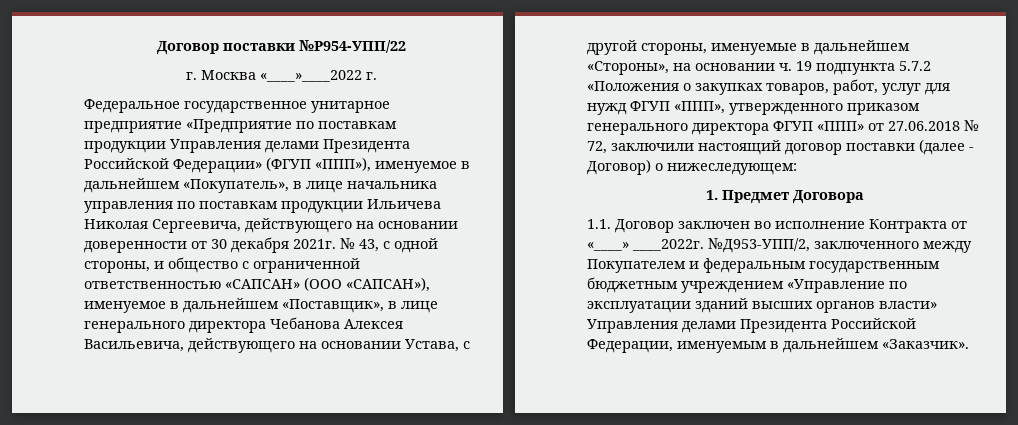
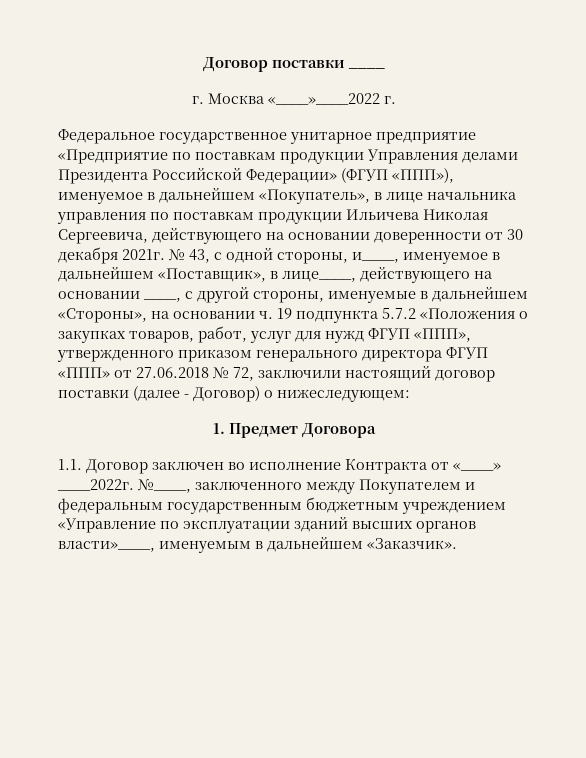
- Договор поставки №Р954-УПП/22
+ Договор поставки ____
- № 43, с одной стороны, и общество с ограниченной ответственностью «САПСАН» (ООО «САПСАН»), именуемое в дальнейшем «Поставщик», в лице генерального директора Чебанова Алексея Васильевича, действующего на основании Устава, с другой стороны, именуемые в дальнейшем «Стороны», на основании ч. 19 подпункта 5.7.2 «Положения о закупках товаров, работ, услуг для нужд ФГУП «ППП», утвержденного приказом генерального директора ФГУП «ППП» от 27.06.2018 № 72, заключили настоящий договор поставки (далее - Договор) о нижеследующем:
+ № 43, с одной стороны, и____, именуемое в дальнейшем «Поставщик», в лице____, действующего на основании ____, с другой стороны, именуемые в дальнейшем «Стороны», на основании ч. 19 подпункта 5.7.2 «Положения о закупках товаров, работ, услуг для нужд ФГУП «ППП», утвержденного приказом генерального директора ФГУП «ППП» от 27.06.2018 № 72, заключили настоящий договор поставки (далее - Договор) о нижеследующем:
- №Д953-УПП/2, заключенного между Покупателем и федеральным государственным бюджетным учреждением «Управление по эксплуатации зданий высших органов власти» Управления делами Президента Российской Федерации, именуемым в дальнейшем «Заказчик».
+ №____, заключенного между Покупателем и федеральным государственным бюджетным учреждением «Управление по эксплуатации зданий высших органов власти»____, именуемым в дальнейшем «Заказчик».

